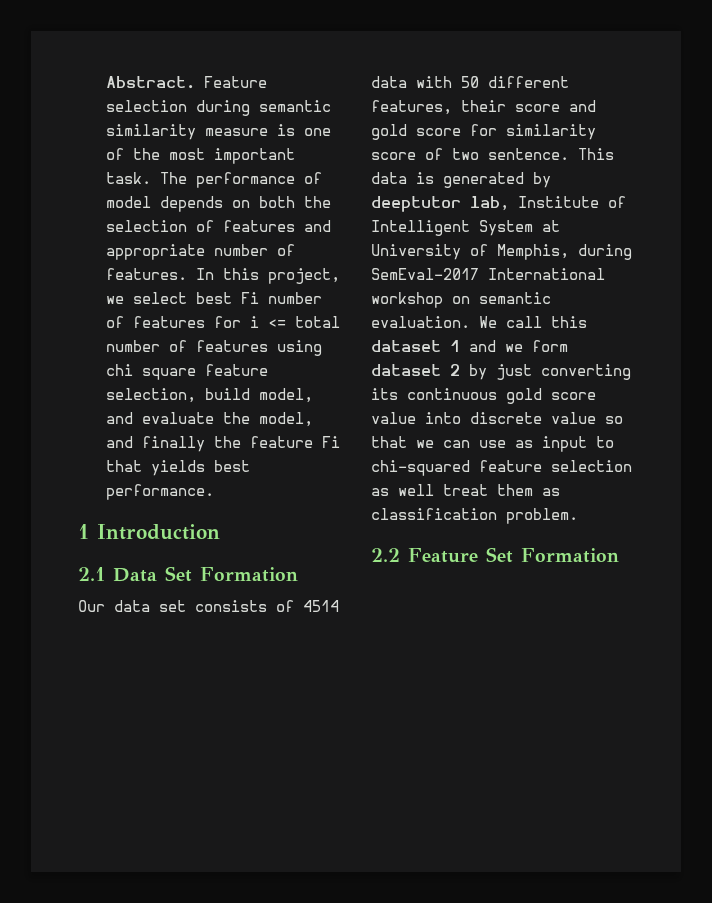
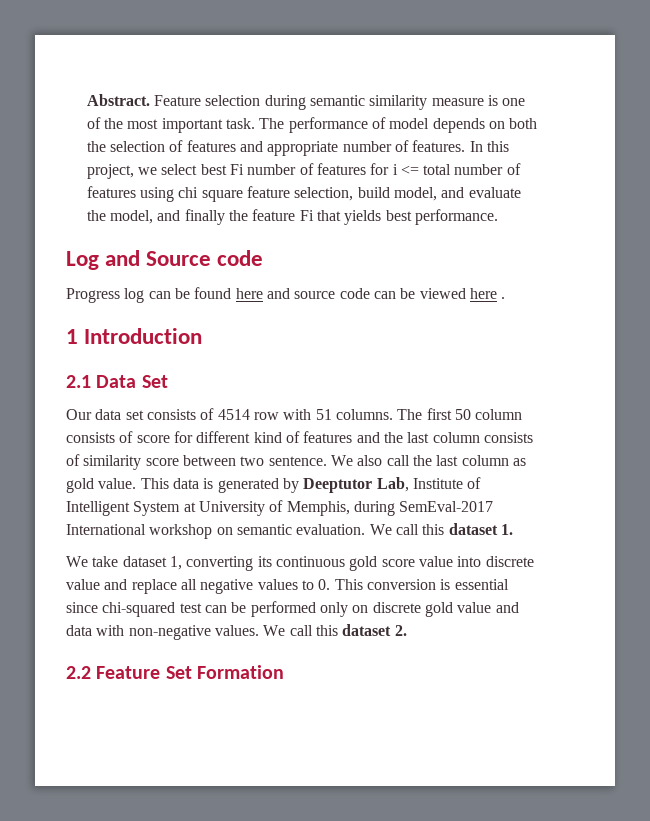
+ Log and Source code
+ Progress log can be found here and source code can be viewed here .
- 2.1 Data Set Formation
+ 2.1 Data Set
- Our data set consists of 4514 data with 50 different features, their score and gold score for similarity score of two sentence.
+ Our data set consists of 4514 row with 51 columns. The first 50 column consists of score for different kind of features and the last column consists of similarity score between two sentence.
+ We also call the last column as gold value.
- This data is generated by deeptutor lab, Institute of Intelligent System at University of Memphis, during SemEval-2017 International workshop on semantic evaluation.
+ This data is generated by Deeptutor Lab, Institute of Intelligent System at University of Memphis, during SemEval-2017 International workshop on semantic evaluation.
- We call this dataset 1 and we form dataset 2 by just converting its continuous gold score value into discrete value so that we can use as input to chi-squared feature selection as well treat them as classification problem.
+ We call this dataset 1.
+ We take dataset 1, converting its continuous gold score value into discrete value and replace all negative values to 0. This conversion is essential since chi-squared test can be performed only on discrete gold value and data with non-negative values. We call this dataset 2.

